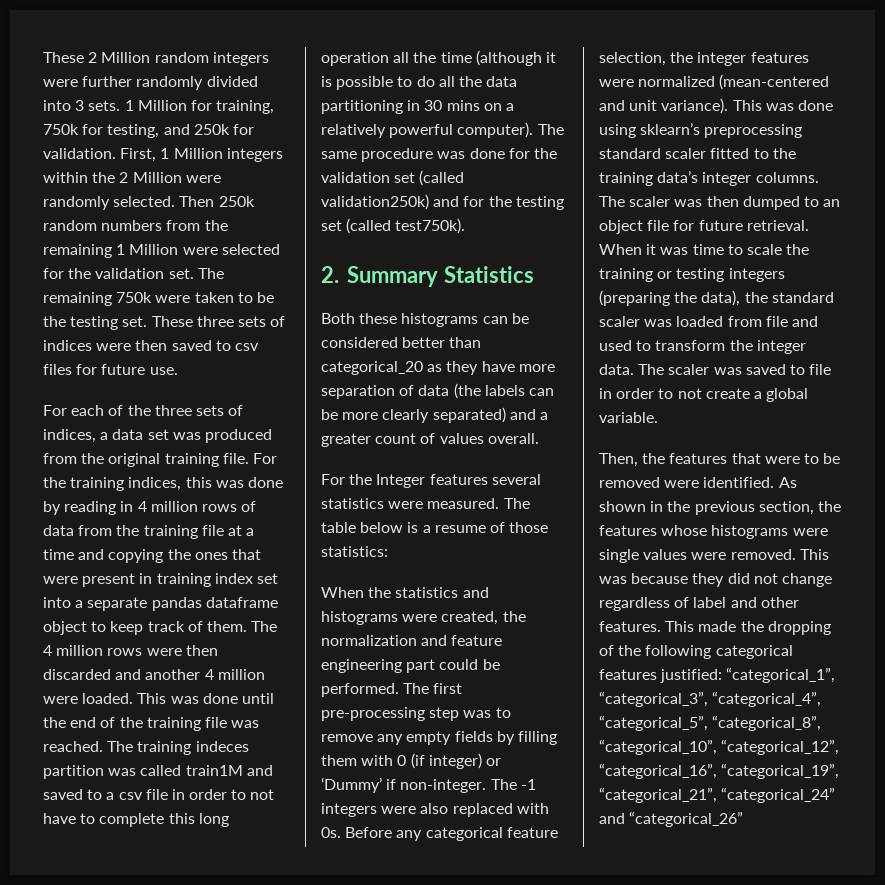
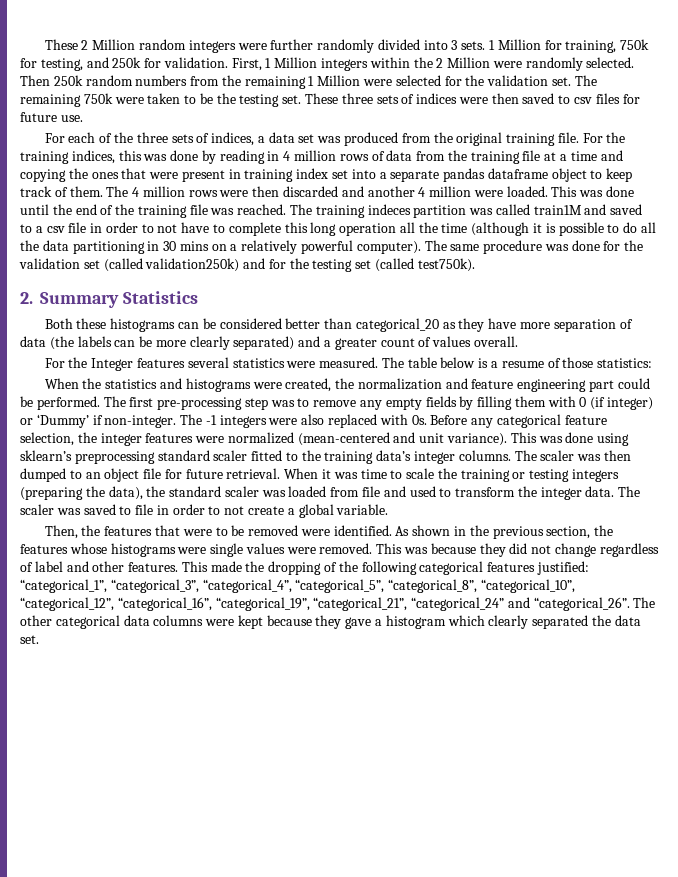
- This made the dropping of the following categorical features justified: “categorical_1”, “categorical_3”, “categorical_4”, “categorical_5”, “categorical_8”, “categorical_10”, “categorical_12”, “categorical_16”, “categorical_19”, “categorical_21”, “categorical_24” and “categorical_26”
+ This made the dropping of the following categorical features justified: “categorical_1”, “categorical_3”, “categorical_4”, “categorical_5”, “categorical_8”, “categorical_10”, “categorical_12”, “categorical_16”, “categorical_19”, “categorical_21”, “categorical_24” and “categorical_26”. The other categorical data columns were kept because they gave a histogram which clearly separated the data set.

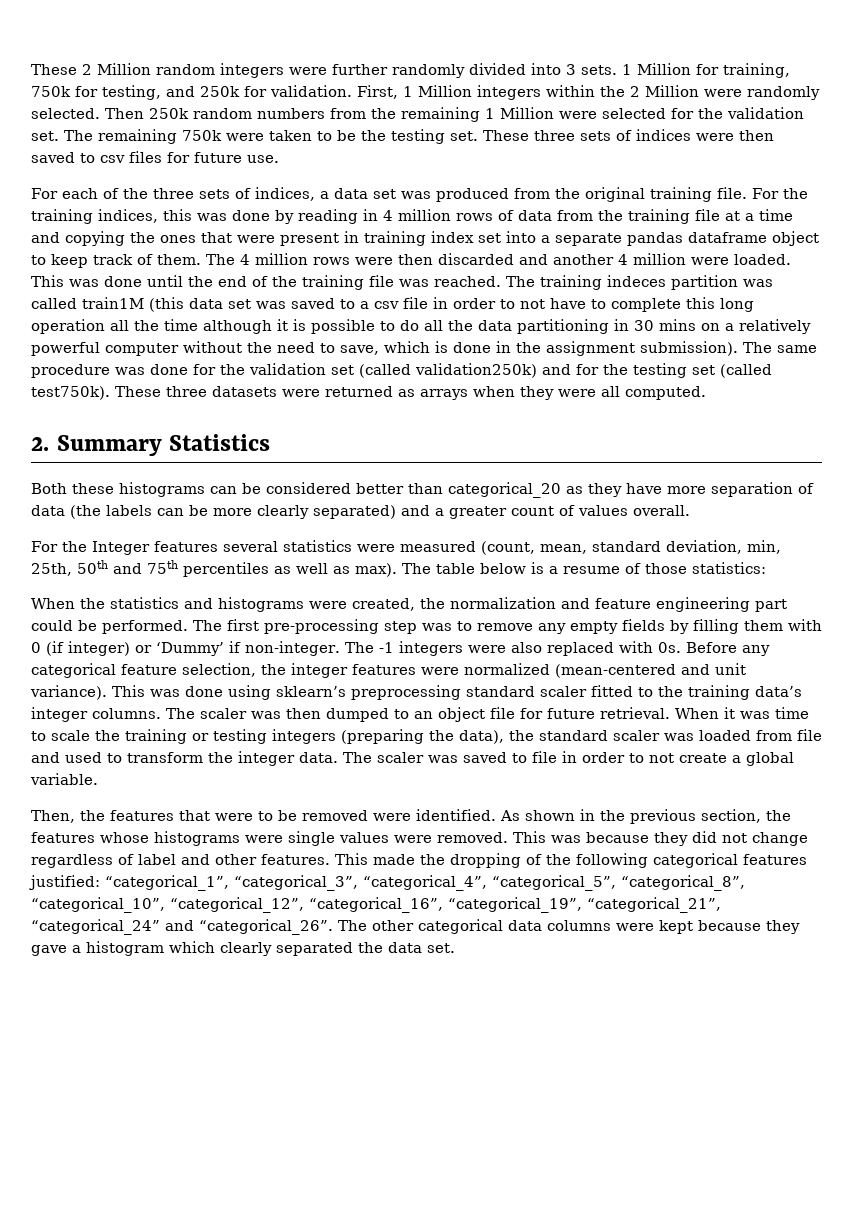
- The training indeces partition was called train1M and saved to a csv file in order to not have to complete this long operation all the time (although it is possible to do all the data partitioning in 30 mins on a relatively powerful computer).
+ The training indeces partition was called train1M (this data set was saved to a csv file in order to not have to complete this long operation all the time although it is possible to do all the data partitioning in 30 mins on a relatively powerful computer without the need to save, which is done in the assignment submission).
+ These three datasets were returned as arrays when they were all computed.
- For the Integer features several statistics were measured.
+ For the Integer features several statistics were measured (count, mean, standard deviation, min, 25th, 50th and 75th percentiles as well as max).

